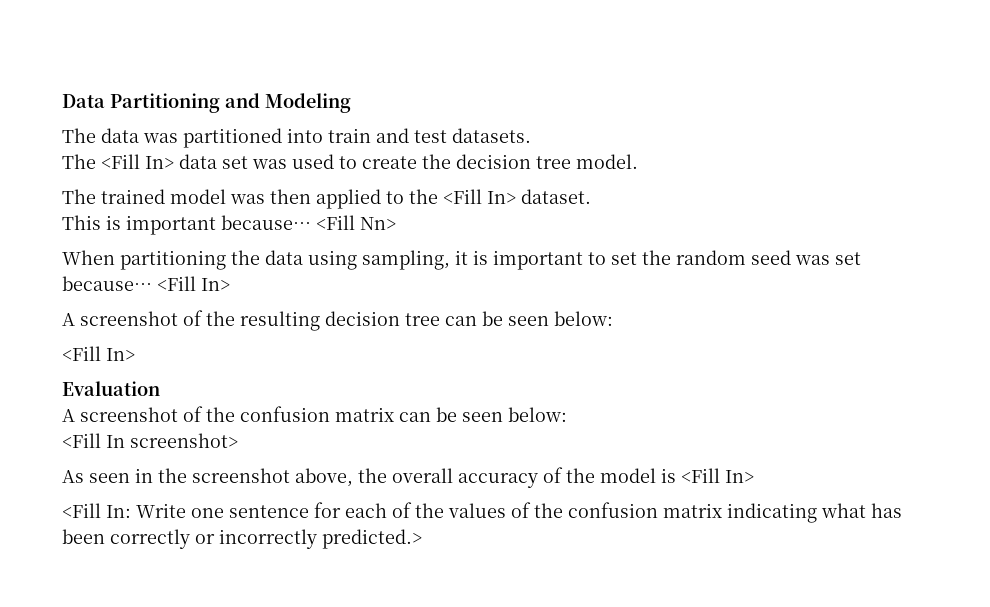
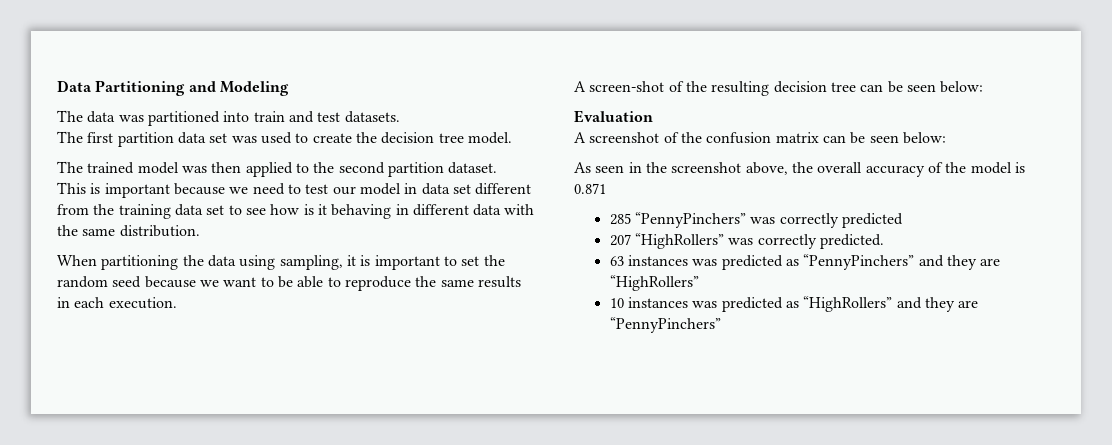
- The <Fill In> data set was used to create the decision tree model.
+ The first partition data set was used to create the decision tree model.
- The trained model was then applied to the <Fill In> dataset.
+ The trained model was then applied to the second partition dataset.
- This is important because… <Fill Nn>
+ This is important because we need to test our model in data set different from the training data set to see how is it behaving in different data with the same distribution.
- When partitioning the data using sampling, it is important to set the random seed was set because… <Fill In>
- A screenshot of the resulting decision tree can be seen below:
- <Fill In>
+ When partitioning the data using sampling, it is important to set the random seed because we want to be able to reproduce the same results in each execution.
+ A screen-shot of the resulting decision tree can be seen below:
- <Fill In screenshot>
- As seen in the screenshot above, the overall accuracy of the model is <Fill In>
- <Fill In: Write one sentence for each of the values of the confusion matrix indicating what has been correctly or incorrectly predicted.>
+ As seen in the screenshot above, the overall accuracy of the model is 0.871
+ 285 “PennyPinchers” was correctly predicted
+ 207 “HighRollers” was correctly predicted.
+ 63 instances was predicted as “PennyPinchers” and they are “HighRollers”
+ 10 instances was predicted as “HighRollers” and they are “PennyPinchers”

